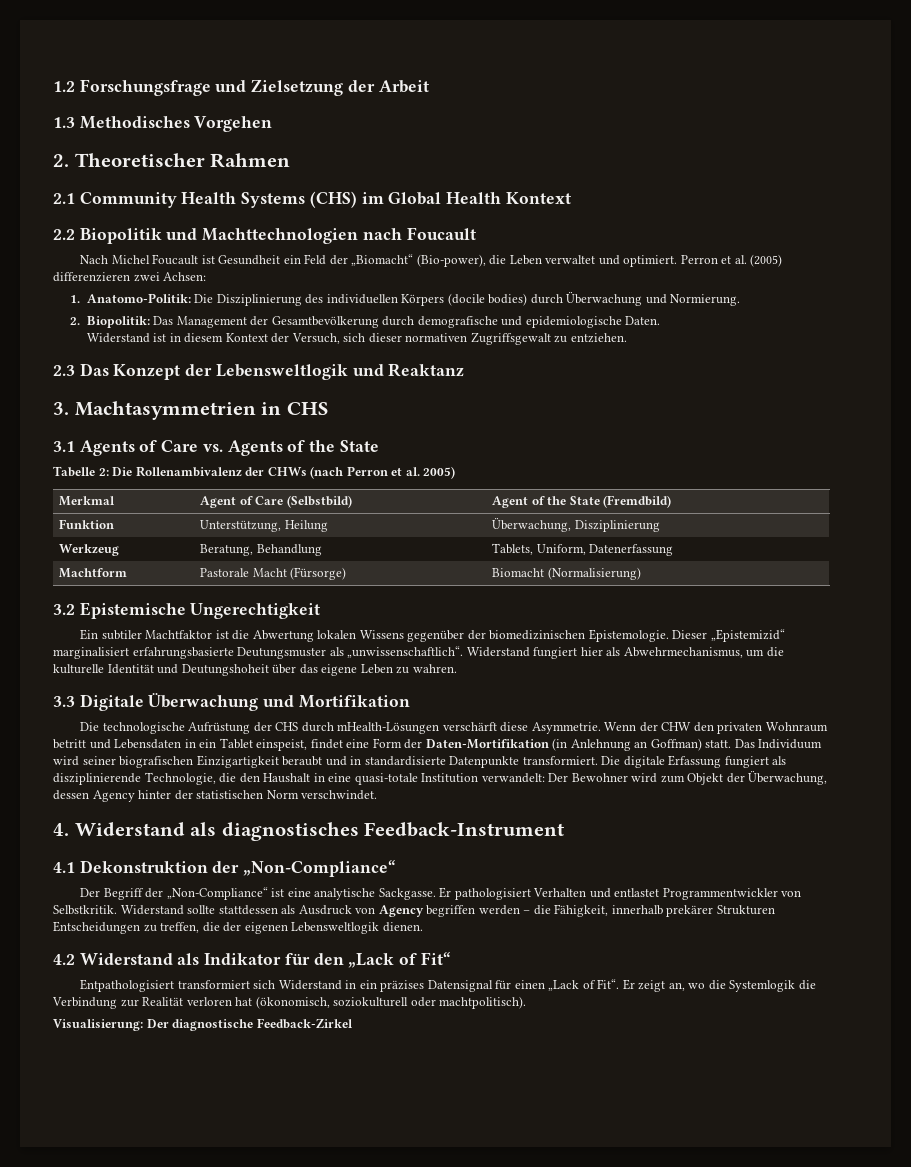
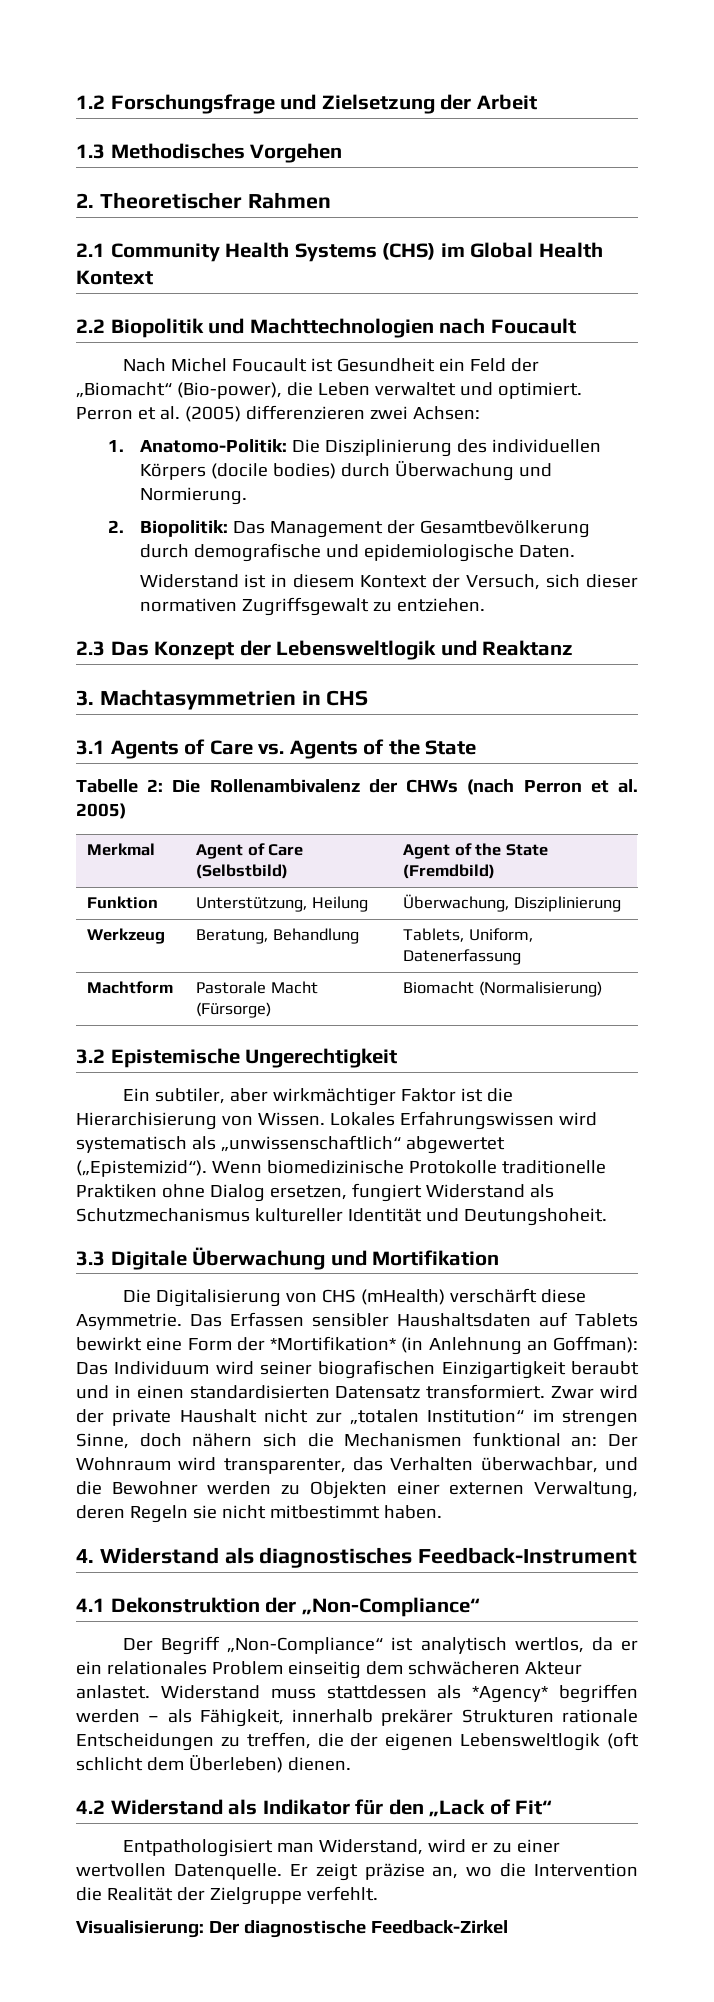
- Ein subtiler Machtfaktor ist die Abwertung lokalen Wissens gegenüber der biomedizinischen Epistemologie. Dieser „Epistemizid“ marginalisiert erfahrungsbasierte Deutungsmuster als „unwissenschaftlich“. Widerstand fungiert hier als Abwehrmechanismus, um die kulturelle Identität und Deutungshoheit über das eigene Leben zu wahren.
+ Ein subtiler, aber wirkmächtiger Faktor ist die Hierarchisierung von Wissen. Lokales Erfahrungswissen wird systematisch als „unwissenschaftlich“ abgewertet („Epistemizid“). Wenn biomedizinische Protokolle traditionelle Praktiken ohne Dialog ersetzen, fungiert Widerstand als Schutzmechanismus kultureller Identität und Deutungshoheit.
- Die technologische Aufrüstung der CHS durch mHealth-Lösungen verschärft diese Asymmetrie. Wenn der CHW den privaten Wohnraum betritt und Lebensdaten in ein Tablet einspeist, findet eine Form der Daten-Mortifikation (in Anlehnung an Goffman) statt. Das Individuum wird seiner biografischen Einzigartigkeit beraubt und in standardisierte Datenpunkte transformiert. Die digitale Erfassung fungiert als disziplinierende Technologie, die den Haushalt in eine quasi-totale Institution verwandelt: Der Bewohner wird zum Objekt der Überwachung, dessen Agency hinter der statistischen Norm verschwindet.
+ Die Digitalisierung von CHS (mHealth) verschärft diese Asymmetrie. Das Erfassen sensibler Haushaltsdaten auf Tablets bewirkt eine Form der *Mortifikation* (in Anlehnung an Goffman): Das Individuum wird seiner biografischen Einzigartigkeit beraubt und in einen standardisierten Datensatz transformiert. Zwar wird der private Haushalt nicht zur „totalen Institution“ im strengen Sinne, doch nähern sich die Mechanismen funktional an: Der Wohnraum wird transparenter, das Verhalten überwachbar, und die Bewohner werden zu Objekten einer externen Verwaltung, deren Regeln sie nicht mitbestimmt haben.
- Der Begriff der „Non-Compliance“ ist eine analytische Sackgasse. Er pathologisiert Verhalten und entlastet Programmentwickler von Selbstkritik. Widerstand sollte stattdessen als Ausdruck von Agency begriffen werden – die Fähigkeit, innerhalb prekärer Strukturen Entscheidungen zu treffen, die der eigenen Lebensweltlogik dienen.
+ Der Begriff „Non-Compliance“ ist analytisch wertlos, da er ein relationales Problem einseitig dem schwächeren Akteur anlastet. Widerstand muss stattdessen als *Agency* begriffen werden – als Fähigkeit, innerhalb prekärer Strukturen rationale Entscheidungen zu treffen, die der eigenen Lebensweltlogik (oft schlicht dem Überleben) dienen.
- Entpathologisiert transformiert sich Widerstand in ein präzises Datensignal für einen „Lack of Fit“.
+ Entpathologisiert man Widerstand, wird er zu einer wertvollen Datenquelle.
- Er zeigt an, wo die Systemlogik die Verbindung zur Realität verloren hat (ökonomisch, soziokulturell oder machtpolitisch).
+ Er zeigt präzise an, wo die Intervention die Realität der Zielgruppe verfehlt.

